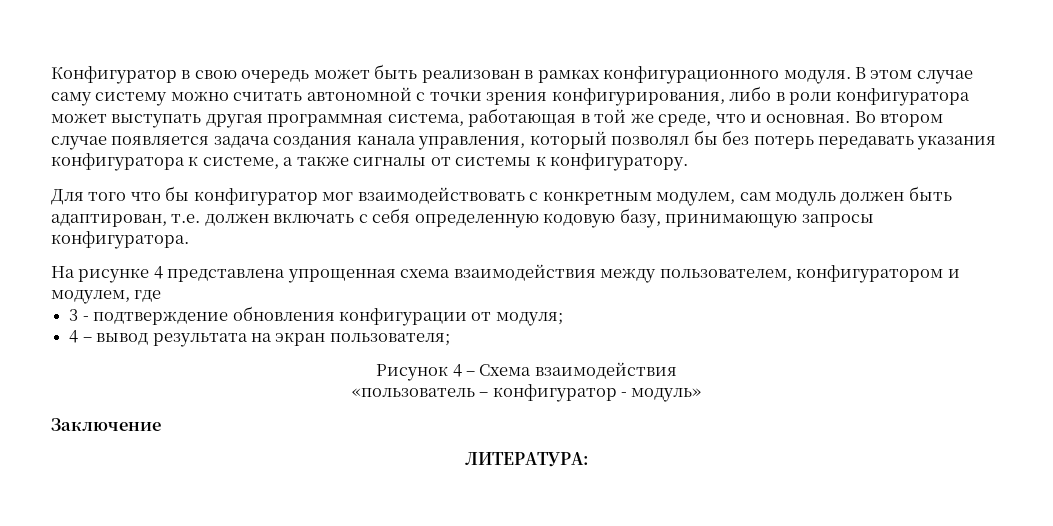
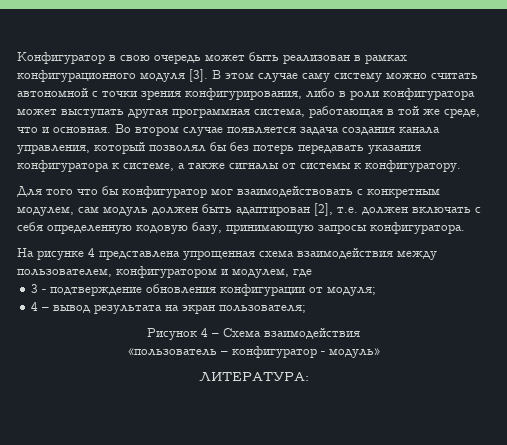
- Конфигуратор в свою очередь может быть реализован в рамках конфигурационного модуля.
+ Конфигуратор в свою очередь может быть реализован в рамках конфигурационного модуля [3].
- Для того что бы конфигуратор мог взаимодействовать с конкретным модулем, сам модуль должен быть адаптирован, т.е. должен включать с себя определенную кодовую базу, принимающую запросы конфигуратора.
+ Для того что бы конфигуратор мог взаимодействовать с конкретным модулем, сам модуль должен быть адаптирован [2], т.е. должен включать с себя определенную кодовую базу, принимающую запросы конфигуратора.
- Заключение

